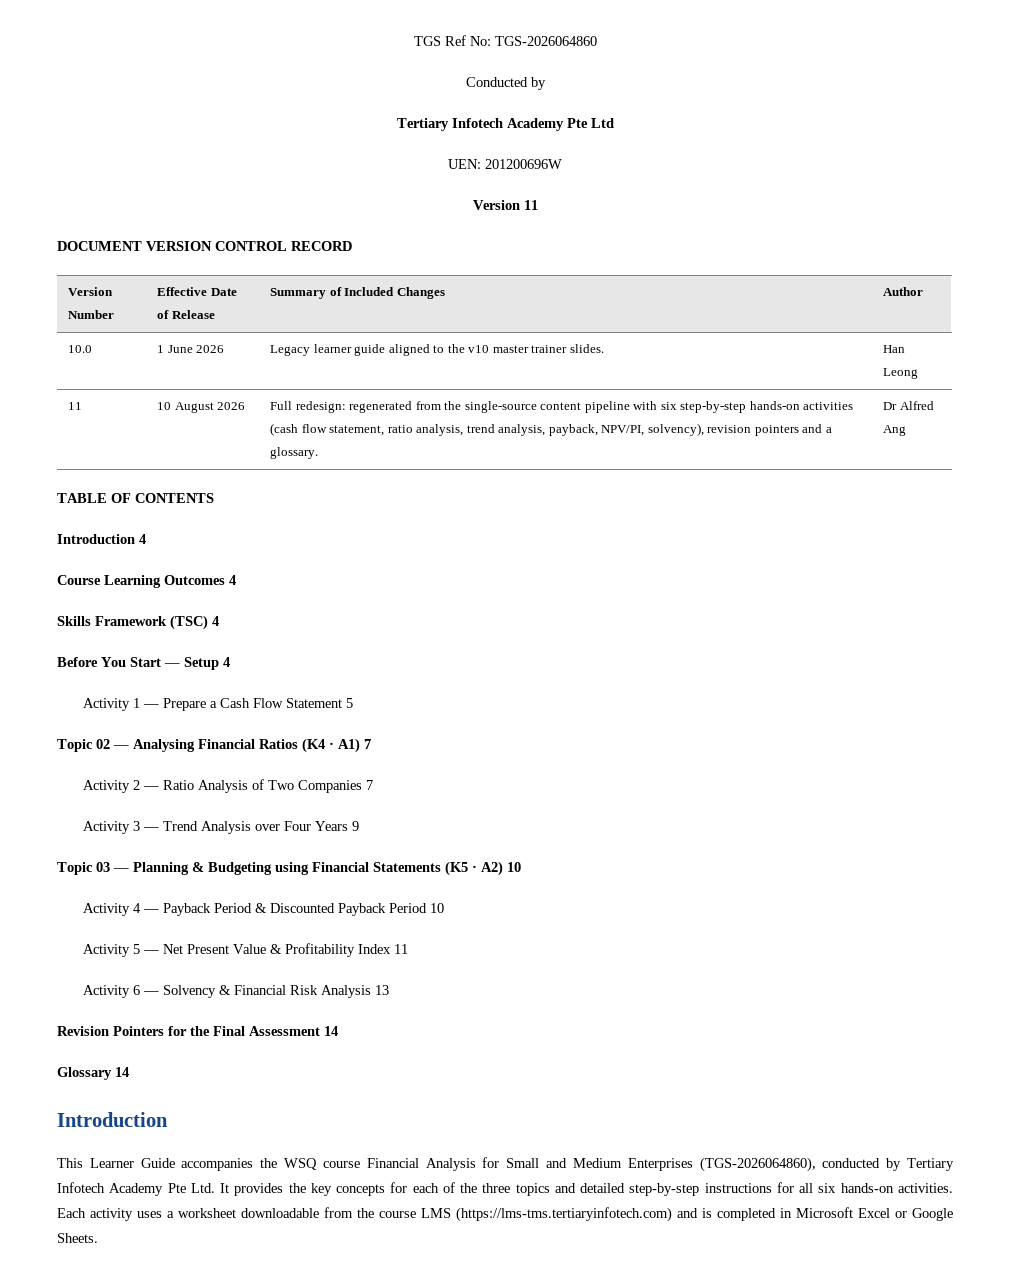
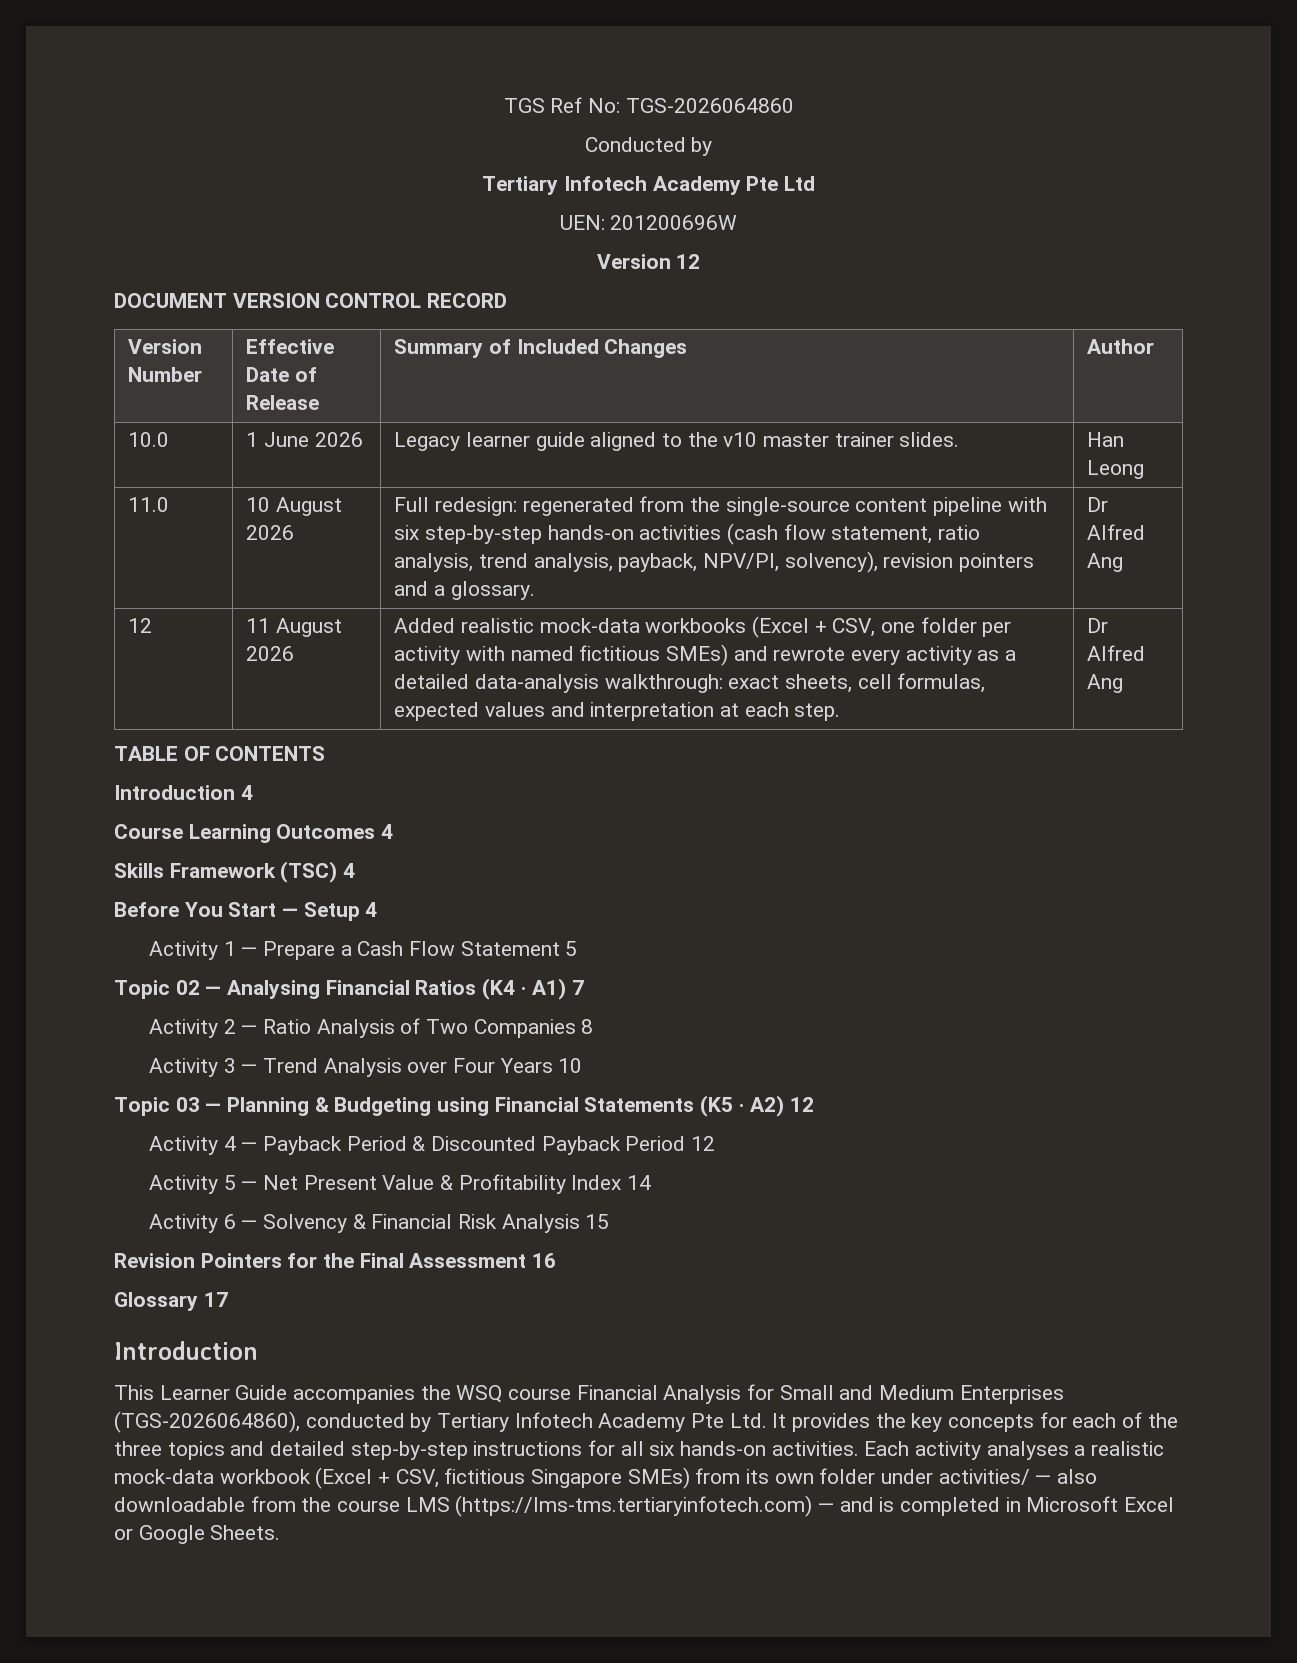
- Version 11
+ Version 12
- 11 | 10 August 2026 | Full redesign: regenerated from the single-source content pipeline with six step-by-step hands-on activities (cash flow statement, ratio analysis, trend analysis, payback, NPV/PI, solvency), revision pointers and a glossary. | Dr Alfred Ang
+ 11.0 | 10 August 2026 | Full redesign: regenerated from the single-source content pipeline with six step-by-step hands-on activities (cash flow statement, ratio analysis, trend analysis, payback, NPV/PI, solvency), revision pointers and a glossary. | Dr Alfred Ang
+ 12 | 11 August 2026 | Added realistic mock-data workbooks (Excel + CSV, one folder per activity with named fictitious SMEs) and rewrote every activity as a detailed data-analysis walkthrough: exact sheets, cell formulas, expected values and interpretation at each step. | Dr Alfred Ang
- Activity 2 — Ratio Analysis of Two Companies 7
+ Activity 2 — Ratio Analysis of Two Companies 8
- Activity 3 — Trend Analysis over Four Years 9
+ Activity 3 — Trend Analysis over Four Years 10
- Topic 03 — Planning & Budgeting using Financial Statements (K5 · A2) 10
+ Topic 03 — Planning & Budgeting using Financial Statements (K5 · A2) 12
- Activity 4 — Payback Period & Discounted Payback Period 10
+ Activity 4 — Payback Period & Discounted Payback Period 12
- Activity 5 — Net Present Value & Profitability Index 11
+ Activity 5 — Net Present Value & Profitability Index 14
- Activity 6 — Solvency & Financial Risk Analysis 13
+ Activity 6 — Solvency & Financial Risk Analysis 15
- Revision Pointers for the Final Assessment 14
+ Revision Pointers for the Final Assessment 16
- Glossary 14
+ Glossary 17
- Each activity uses a worksheet downloadable from the course LMS (https://lms-tms.tertiaryinfotech.com) and is completed in Microsoft Excel or Google Sheets.
+ Each activity analyses a realistic mock-data workbook (Excel + CSV, fictitious Singapore SMEs) from its own folder under activities/ — also downloadable from the course LMS (https://lms-tms.tertiaryinfotech.com) — and is completed in Microsoft Excel or Google Sheets.

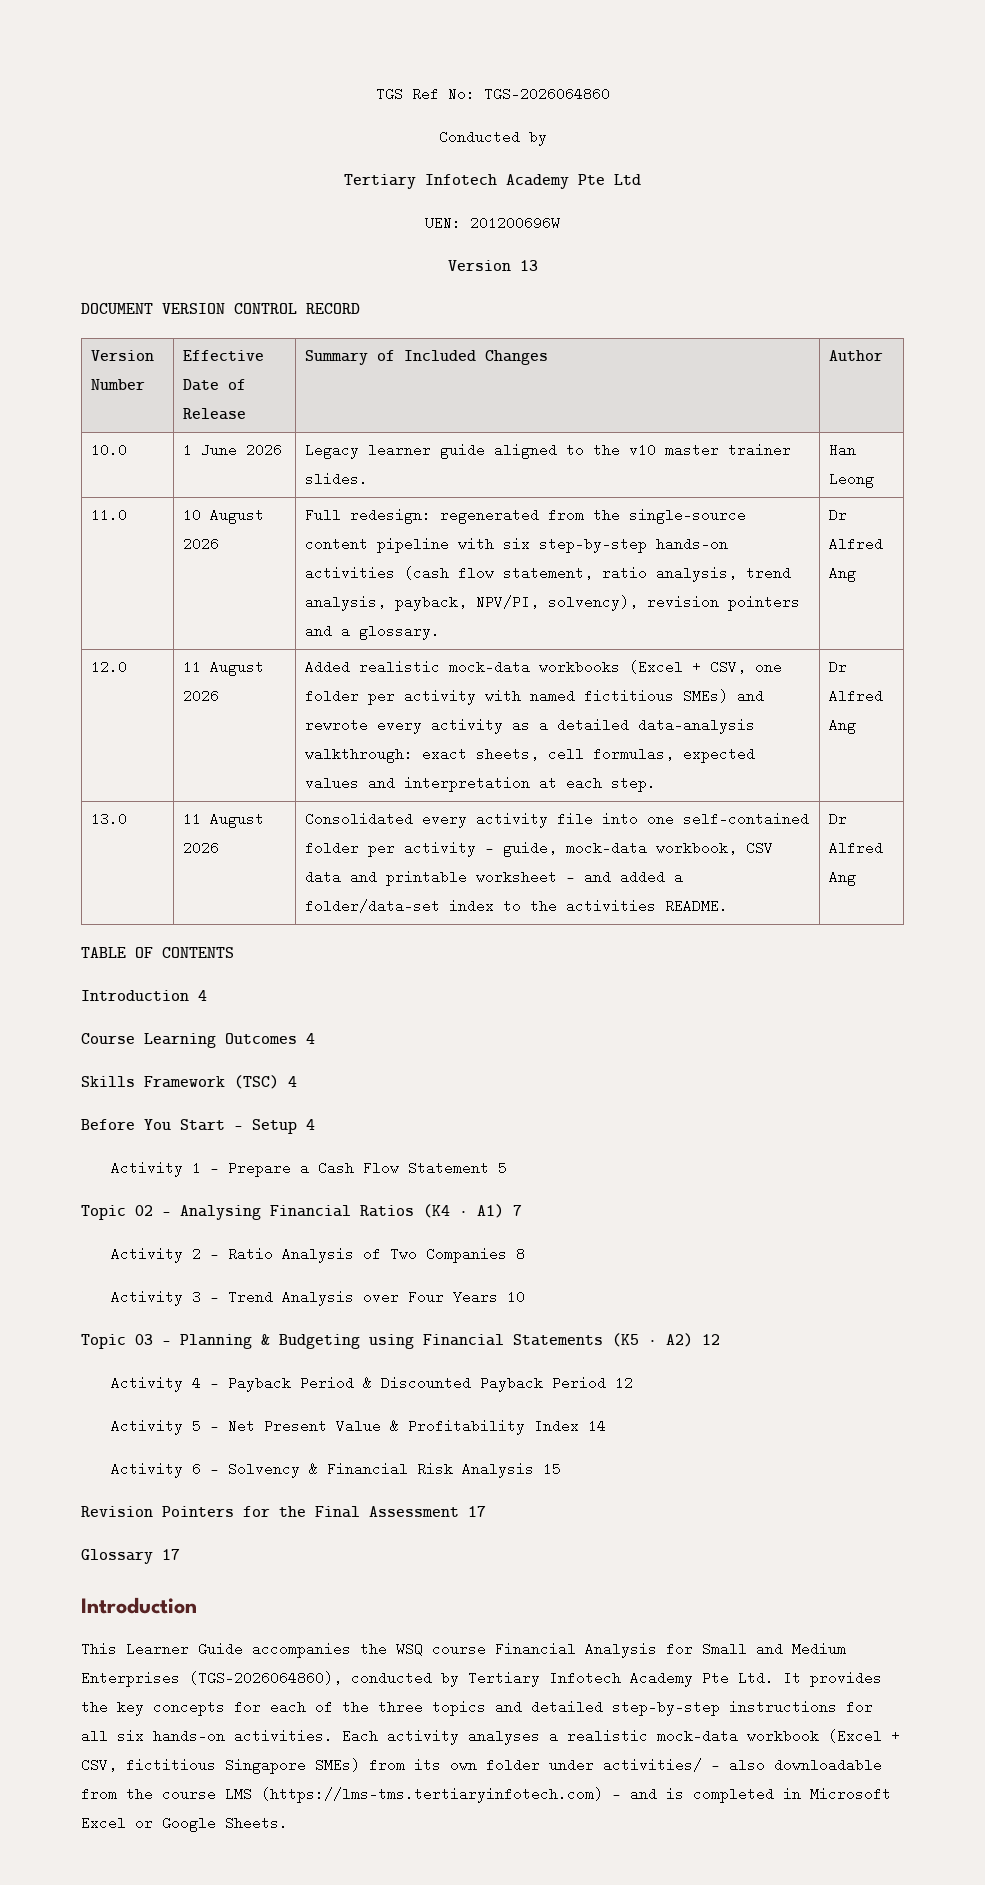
- Version 12
+ Version 13
  11.0 | 10 August 2026 | Full redesign: regenerated from the single-source content pipeline with six step-by-step hands-on activities (cash flow statement, ratio analysis, trend analysis, payback, NPV/PI, solvency), revision pointers and a glossary. | Dr Alfred Ang
- 12
+ 12.0
+ 13.0 | 11 August 2026 | Consolidated every activity file into one self-contained folder per activity — guide, mock-data workbook, CSV data and printable worksheet — and added a folder/data-set index to the activities README. | Dr Alfred Ang
- Revision Pointers for the Final Assessment 16
+ Revision Pointers for the Final Assessment 17

